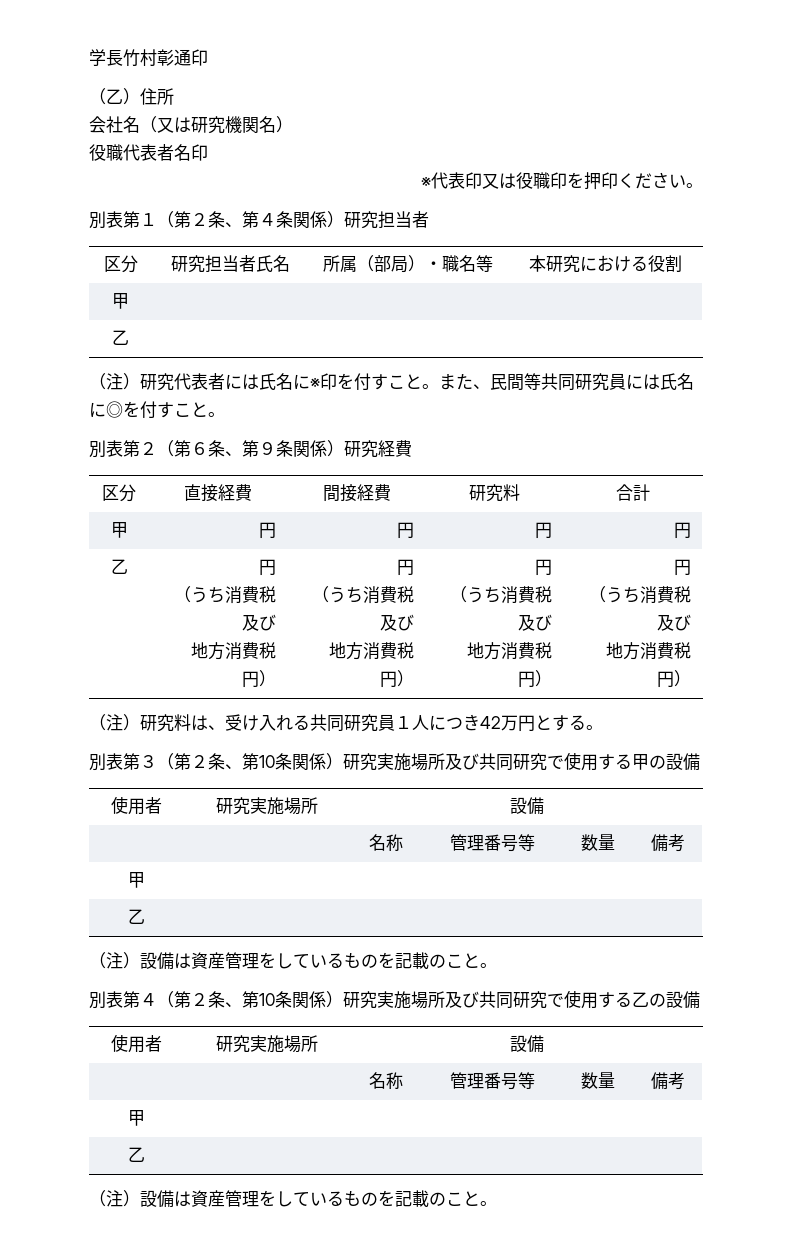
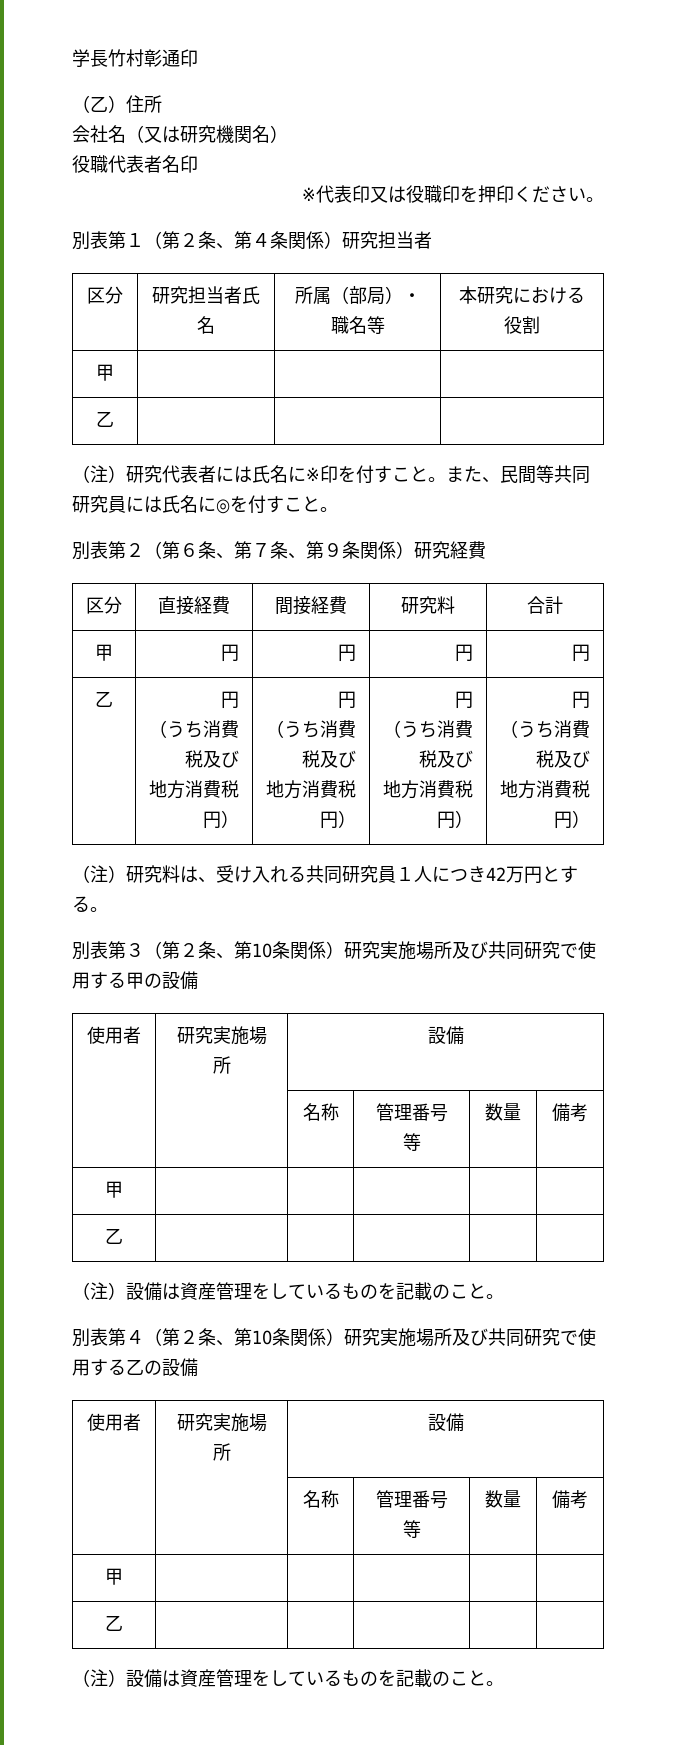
- 別表第２（第６条、第９条関係）研究経費
+ 別表第２（第６条、第７条、第９条関係）研究経費

